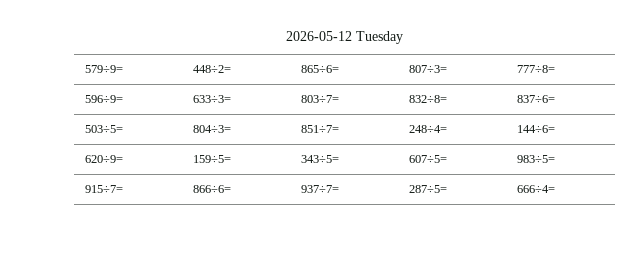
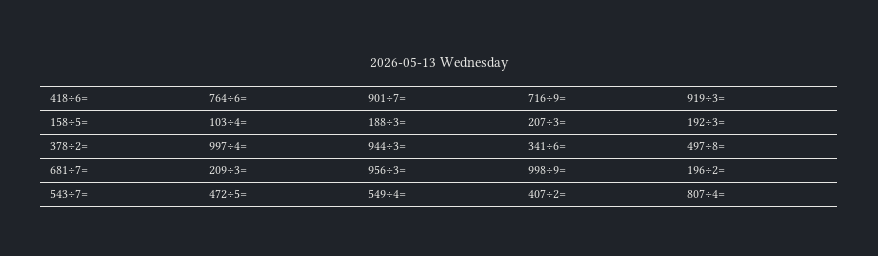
- 2026-05-12 Tuesday
- 579÷9= | 448÷2= | 865÷6= | 807÷3= | 777÷8=
- 596÷9= | 633÷3= | 803÷7= | 832÷8= | 837÷6=
- 503÷5= | 804÷3= | 851÷7= | 248÷4= | 144÷6=
- 620÷9= | 159÷5= | 343÷5= | 607÷5= | 983÷5=
- 915÷7= | 866÷6= | 937÷7= | 287÷5= | 666÷4=
+ 2026-05-13 Wednesday
+ 418÷6= | 764÷6= | 901÷7= | 716÷9= | 919÷3=
+ 158÷5= | 103÷4= | 188÷3= | 207÷3= | 192÷3=
+ 378÷2= | 997÷4= | 944÷3= | 341÷6= | 497÷8=
+ 681÷7= | 209÷3= | 956÷3= | 998÷9= | 196÷2=
+ 543÷7= | 472÷5= | 549÷4= | 407÷2= | 807÷4=

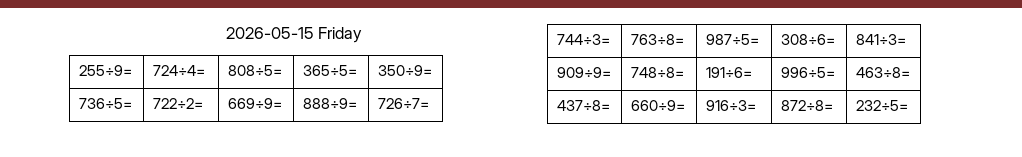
- 2026-05-13 Wednesday
- 418÷6= | 764÷6= | 901÷7= | 716÷9= | 919÷3=
- 158÷5= | 103÷4= | 188÷3= | 207÷3= | 192÷3=
- 378÷2= | 997÷4= | 944÷3= | 341÷6= | 497÷8=
- 681÷7= | 209÷3= | 956÷3= | 998÷9= | 196÷2=
- 543÷7= | 472÷5= | 549÷4= | 407÷2= | 807÷4=
+ 2026-05-15 Friday
+ 255÷9= | 724÷4= | 808÷5= | 365÷5= | 350÷9=
+ 736÷5= | 722÷2= | 669÷9= | 888÷9= | 726÷7=
+ 744÷3= | 763÷8= | 987÷5= | 308÷6= | 841÷3=
+ 909÷9= | 748÷8= | 191÷6= | 996÷5= | 463÷8=
+ 437÷8= | 660÷9= | 916÷3= | 872÷8= | 232÷5=

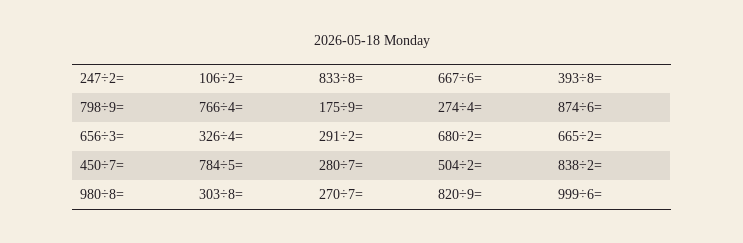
- 2026-05-15 Friday
- 255÷9= | 724÷4= | 808÷5= | 365÷5= | 350÷9=
- 736÷5= | 722÷2= | 669÷9= | 888÷9= | 726÷7=
- 744÷3= | 763÷8= | 987÷5= | 308÷6= | 841÷3=
- 909÷9= | 748÷8= | 191÷6= | 996÷5= | 463÷8=
- 437÷8= | 660÷9= | 916÷3= | 872÷8= | 232÷5=
+ 2026-05-18 Monday
+ 247÷2= | 106÷2= | 833÷8= | 667÷6= | 393÷8=
+ 798÷9= | 766÷4= | 175÷9= | 274÷4= | 874÷6=
+ 656÷3= | 326÷4= | 291÷2= | 680÷2= | 665÷2=
+ 450÷7= | 784÷5= | 280÷7= | 504÷2= | 838÷2=
+ 980÷8= | 303÷8= | 270÷7= | 820÷9= | 999÷6=

